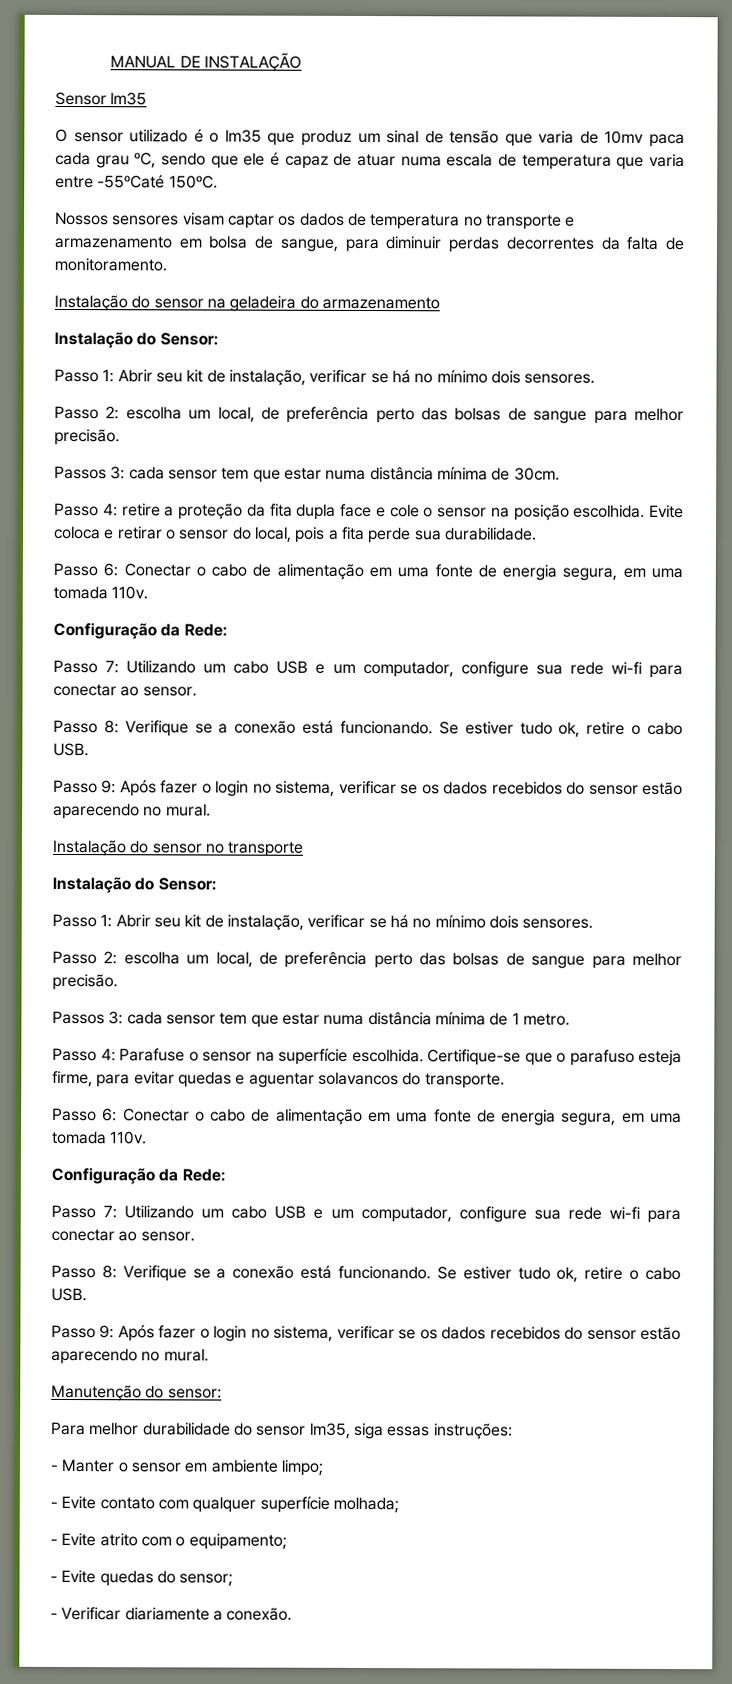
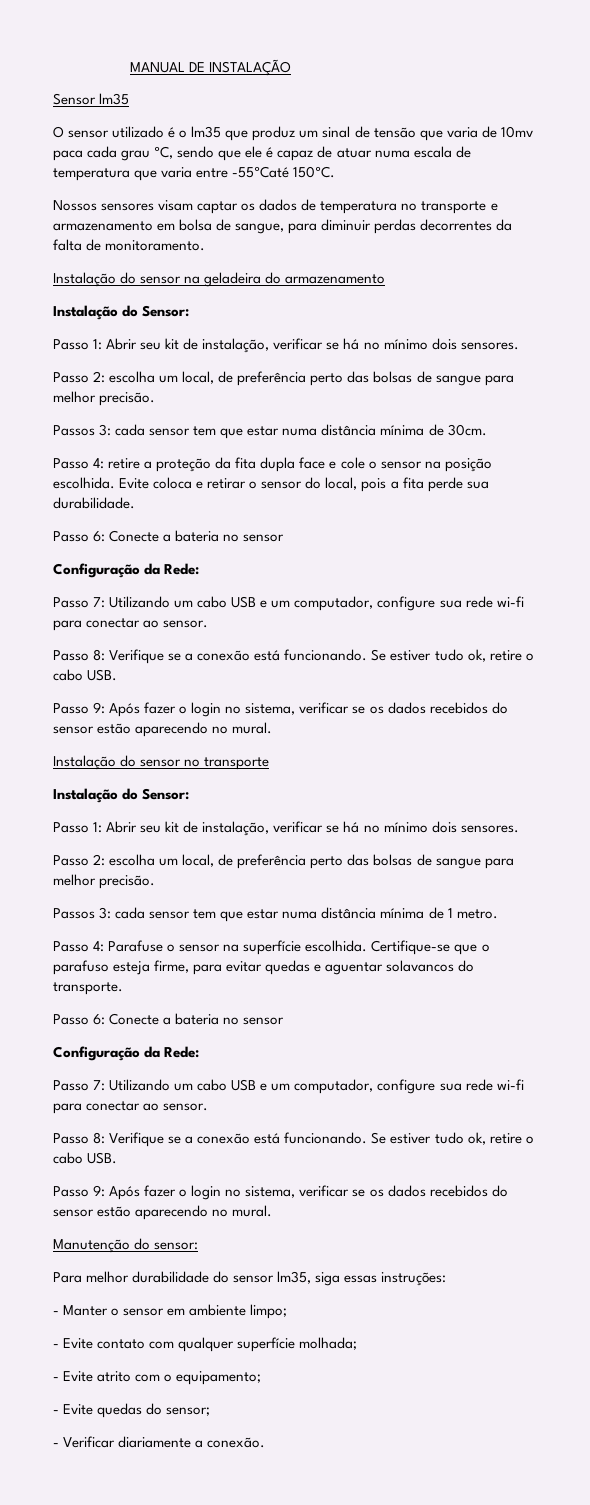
  Evite coloca e retirar o sensor do local, pois a fita perde sua durabilidade.
- Passo 6: Conectar o cabo de alimentação em uma fonte de energia segura, em uma tomada 110v.
+ Passo 6: Conecte a bateria no sensor
  Certifique-se que o parafuso esteja firme, para evitar quedas e aguentar solavancos do transporte.
- Passo 6: Conectar o cabo de alimentação em uma fonte de energia segura, em uma tomada 110v.
+ Passo 6: Conecte a bateria no sensor

